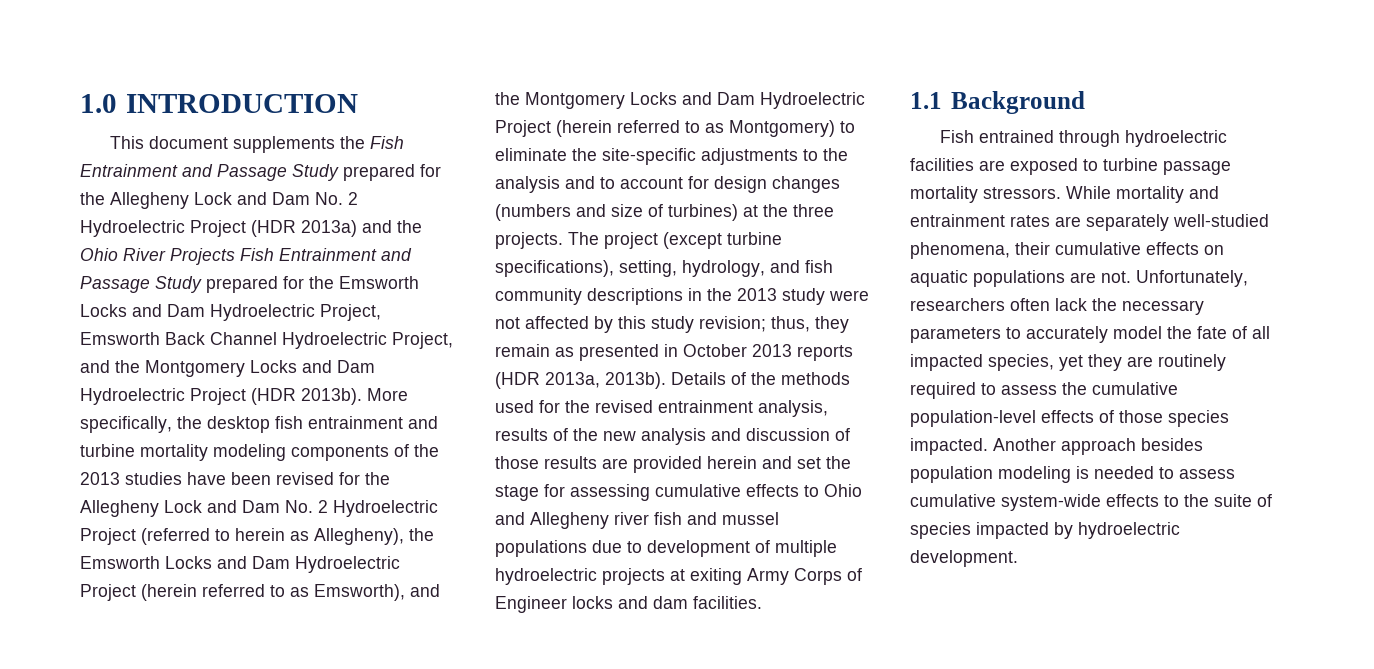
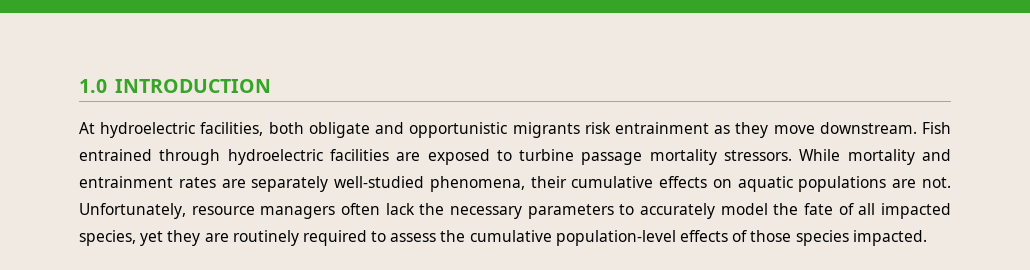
- This document supplements the Fish Entrainment and Passage Study prepared for the Allegheny Lock and Dam No. 2 Hydroelectric Project (HDR 2013a) and the Ohio River Projects Fish Entrainment and Passage Study prepared for the Emsworth Locks and Dam Hydroelectric Project, Emsworth Back Channel Hydroelectric Project, and the Montgomery Locks and Dam Hydroelectric Project (HDR 2013b). More specifically, the desktop fish entrainment and turbine mortality modeling components of the 2013 studies have been revised for the Allegheny Lock and Dam No. 2 Hydroelectric Project (referred to herein as Allegheny), the Emsworth Locks and Dam Hydroelectric Project (herein referred to as Emsworth), and the Montgomery Locks and Dam Hydroelectric Project (herein referred to as Montgomery) to eliminate the site-specific adjustments to the analysis and to account for design changes (numbers and size of turbines) at the three projects. The project (except turbine specifications), setting, hydrology, and fish community descriptions in the 2013 study were not affected by this study revision; thus, they remain as presented in October 2013 reports (HDR 2013a, 2013b). Details of the methods used for the revised entrainment analysis, results of the new analysis and discussion of those results are provided herein and set the stage for assessing cumulative effects to Ohio and Allegheny river fish and mussel populations due to development of multiple hydroelectric projects at exiting Army Corps of Engineer locks and dam facilities.
- 1.1 Background
- Fish entrained through hydroelectric facilities are exposed to turbine passage mortality stressors.
+ At hydroelectric facilities, both obligate and opportunistic migrants risk entrainment as they move downstream. Fish entrained through hydroelectric facilities are exposed to turbine passage mortality stressors.
- Unfortunately, researchers often lack the necessary parameters to accurately model the fate of all impacted species, yet they are routinely required to assess the cumulative population-level effects of those species impacted. Another approach besides population modeling is needed to assess cumulative system-wide effects to the suite of species impacted by hydroelectric development.
+ Unfortunately, resource managers often lack the necessary parameters to accurately model the fate of all impacted species, yet they are routinely required to assess the cumulative population-level effects of those species impacted.

